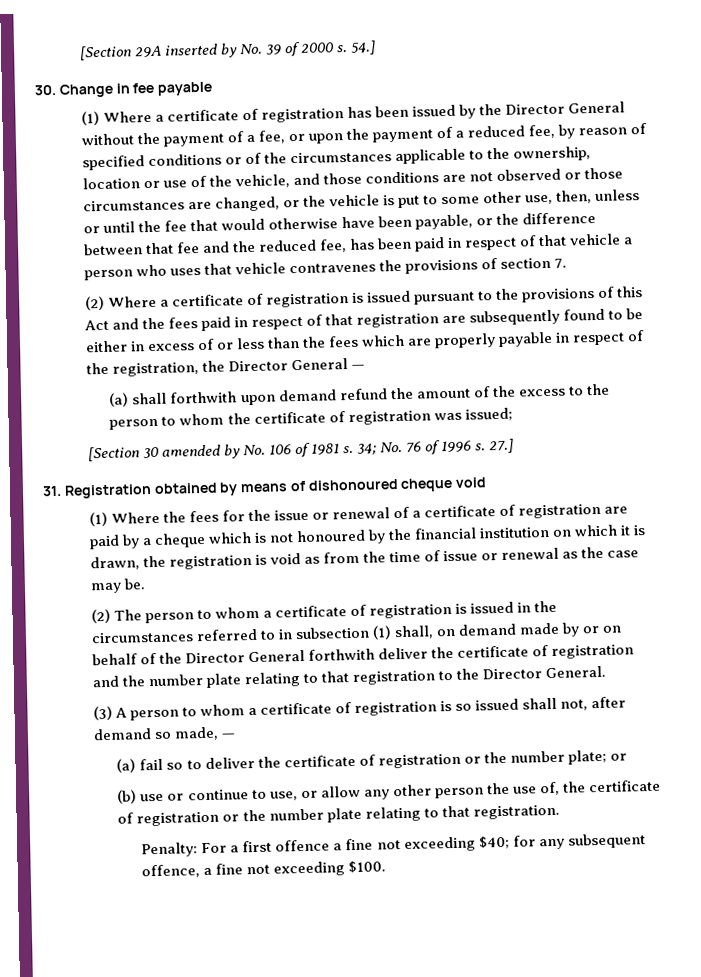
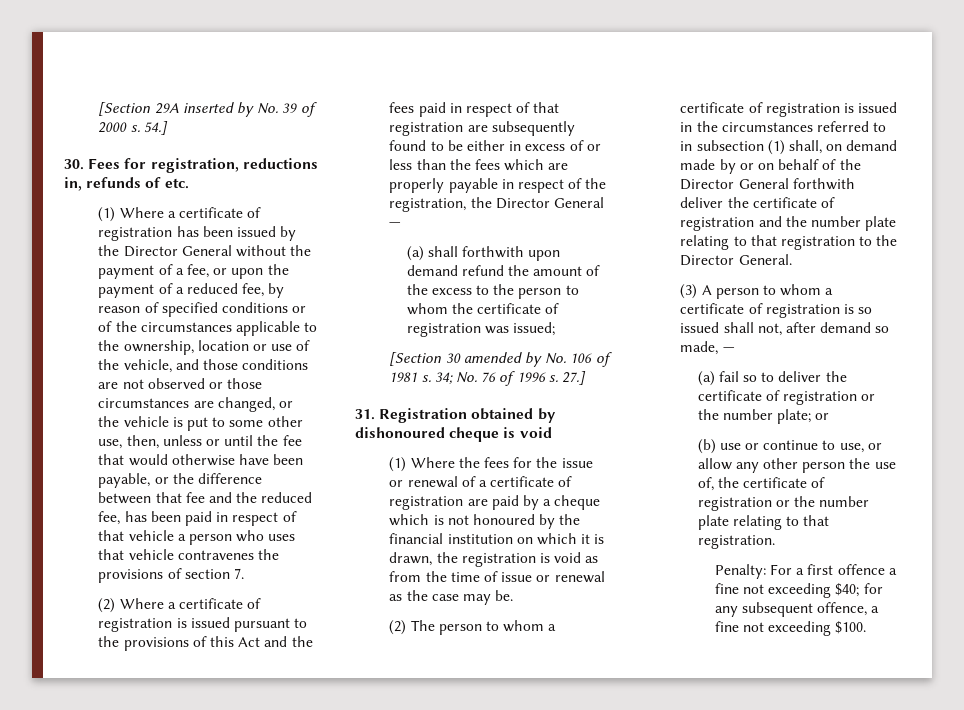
- 30. Change in fee payable
+ 30. Fees for registration, reductions in, refunds of etc.
- 31. Registration obtained by means of dishonoured cheque void
+ 31. Registration obtained by dishonoured cheque is void

